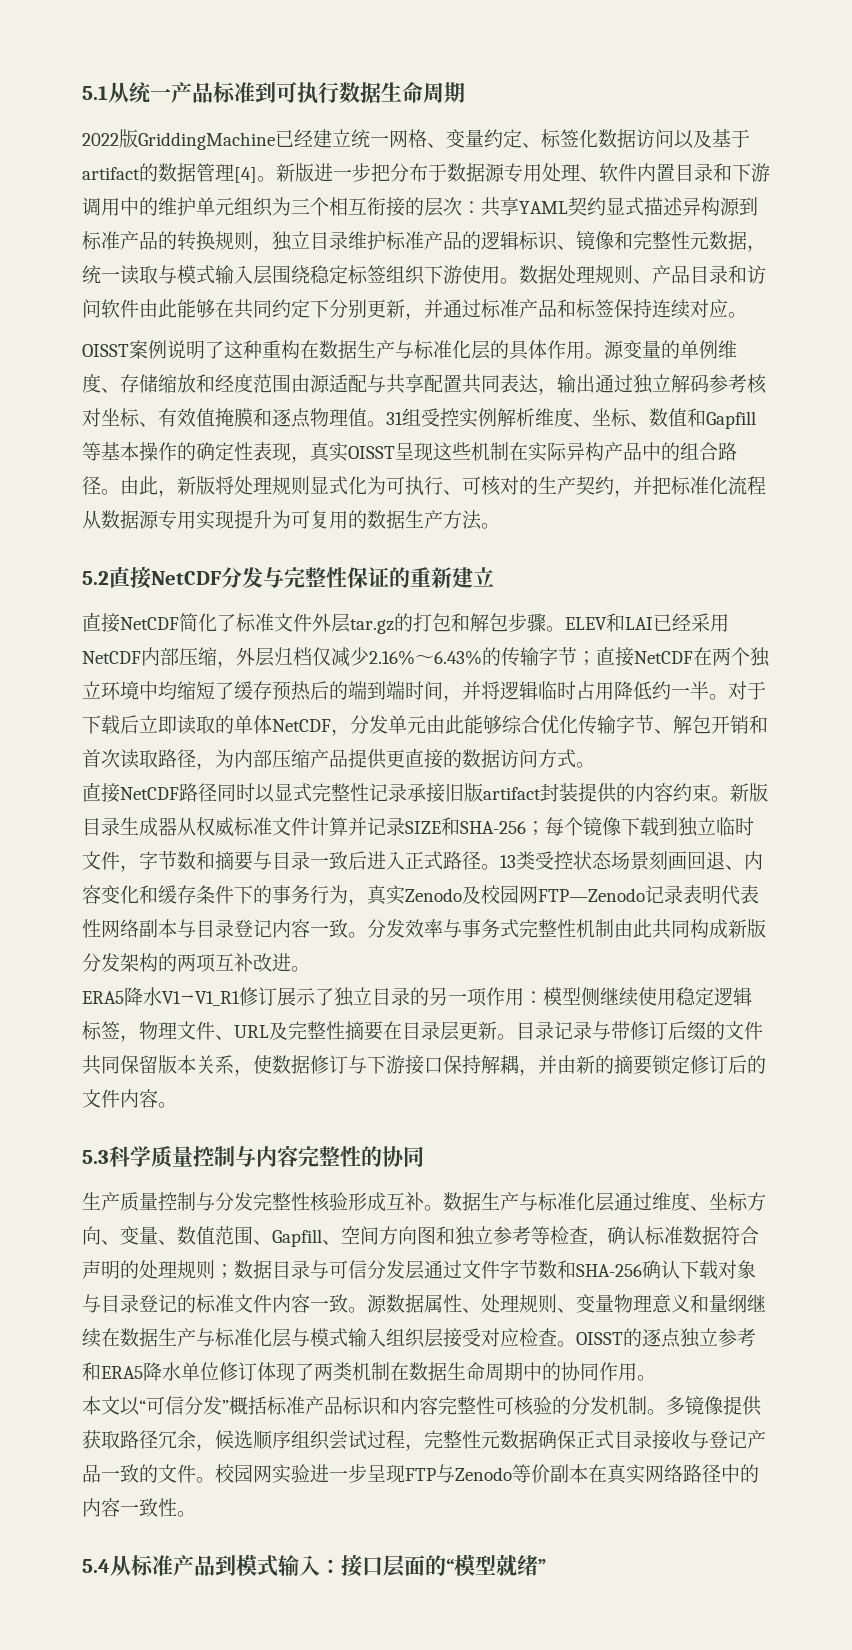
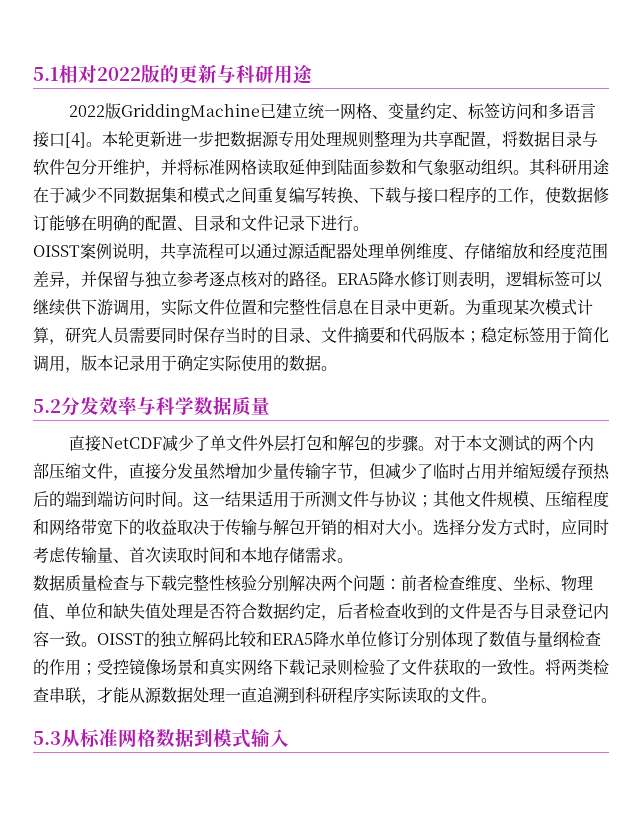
- 5.1从统一产品标准到可执行数据生命周期
+ 5.1相对2022版的更新与科研用途
- 2022版GriddingMachine已经建立统一网格、变量约定、标签化数据访问以及基于artifact的数据管理[4]。新版进一步把分布于数据源专用处理、软件内置目录和下游调用中的维护单元组织为三个相互衔接的层次：共享YAML契约显式描述异构源到标准产品的转换规则，独立目录维护标准产品的逻辑标识、镜像和完整性元数据，统一读取与模式输入层围绕稳定标签组织下游使用。数据处理规则、产品目录和访问软件由此能够在共同约定下分别更新，并通过标准产品和标签保持连续对应。
- OISST案例说明了这种重构在数据生产与标准化层的具体作用。源变量的单例维度、存储缩放和经度范围由源适配与共享配置共同表达，输出通过独立解码参考核对坐标、有效值掩膜和逐点物理值。31组受控实例解析维度、坐标、数值和Gapfill等基本操作的确定性表现，真实OISST呈现这些机制在实际异构产品中的组合路径。由此，新版将处理规则显式化为可执行、可核对的生产契约，并把标准化流程从数据源专用实现提升为可复用的数据生产方法。
- 5.2直接NetCDF分发与完整性保证的重新建立
- 直接NetCDF简化了标准文件外层tar.gz的打包和解包步骤。ELEV和LAI已经采用NetCDF内部压缩，外层归档仅减少2.16%～6.43%的传输字节；直接NetCDF在两个独立环境中均缩短了缓存预热后的端到端时间，并将逻辑临时占用降低约一半。对于下载后立即读取的单体NetCDF，分发单元由此能够综合优化传输字节、解包开销和首次读取路径，为内部压缩产品提供更直接的数据访问方式。
- 直接NetCDF路径同时以显式完整性记录承接旧版artifact封装提供的内容约束。新版目录生成器从权威标准文件计算并记录SIZE和SHA-256；每个镜像下载到独立临时文件，字节数和摘要与目录一致后进入正式路径。13类受控状态场景刻画回退、内容变化和缓存条件下的事务行为，真实Zenodo及校园网FTP—Zenodo记录表明代表性网络副本与目录登记内容一致。
+ 2022版GriddingMachine已建立统一网格、变量约定、标签访问和多语言接口[4]。本轮更新进一步把数据源专用处理规则整理为共享配置，将数据目录与软件包分开维护，并将标准网格读取延伸到陆面参数和气象驱动组织。其科研用途在于减少不同数据集和模式之间重复编写转换、下载与接口程序的工作，使数据修订能够在明确的配置、目录和文件记录下进行。
+ OISST案例说明，共享流程可以通过源适配器处理单例维度、存储缩放和经度范围差异，并保留与独立参考逐点核对的路径。ERA5降水修订则表明，逻辑标签可以继续供下游调用，实际文件位置和完整性信息在目录中更新。为重现某次模式计算，研究人员需要同时保存当时的目录、文件摘要和代码版本；稳定标签用于简化调用，版本记录用于确定实际使用的数据。
+ 5.2分发效率与科学数据质量
+ 直接NetCDF减少了单文件外层打包和解包的步骤。对于本文测试的两个内部压缩文件，直接分发虽然增加少量传输字节，但减少了临时占用并缩短缓存预热后的端到端访问时间。这一结果适用于所测文件与协议；其他文件规模、压缩程度和网络带宽下的收益取决于传输与解包开销的相对大小。选择分发方式时，应同时考虑传输量、首次读取时间和本地存储需求。
+ 数据质量检查与下载完整性核验分别解决两个问题：前者检查维度、坐标、物理值、单位和缺失值处理是否符合数据约定，后者检查收到的文件是否与目录登记内容一致。
- 分发效率与事务式完整性机制由此共同构成新版分发架构的两项互补改进。
- ERA5降水V1→V1_R1修订展示了独立目录的另一项作用：模型侧继续使用稳定逻辑标签，物理文件、URL及完整性摘要在目录层更新。目录记录与带修订后缀的文件共同保留版本关系，使数据修订与下游接口保持解耦，并由新的摘要锁定修订后的文件内容。
- 5.3科学质量控制与内容完整性的协同
- 生产质量控制与分发完整性核验形成互补。数据生产与标准化层通过维度、坐标方向、变量、数值范围、Gapfill、空间方向图和独立参考等检查，确认标准数据符合声明的处理规则；数据目录与可信分发层通过文件字节数和SHA-256确认下载对象与目录登记的标准文件内容一致。源数据属性、处理规则、变量物理意义和量纲继续在数据生产与标准化层与模式输入组织层接受对应检查。OISST的逐点独立参考和ERA5降水单位修订体现了两类机制在数据生命周期中的协同作用。
- 本文以“可信分发”概括标准产品标识和内容完整性可核验的分发机制。多镜像提供获取路径冗余，候选顺序组织尝试过程，完整性元数据确保正式目录接收与登记产品一致的文件。校园网实验进一步呈现FTP与Zenodo等价副本在真实网络路径中的内容一致性。
- 5.4从标准产品到模式输入：接口层面的“模型就绪”
+ OISST的独立解码比较和ERA5降水单位修订分别体现了数值与量纲检查的作用；受控镜像场景和真实网络下载记录则检验了文件获取的一致性。将两类检查串联，才能从源数据处理一直追溯到科研程序实际读取的文件。
+ 5.3从标准网格数据到模式输入

